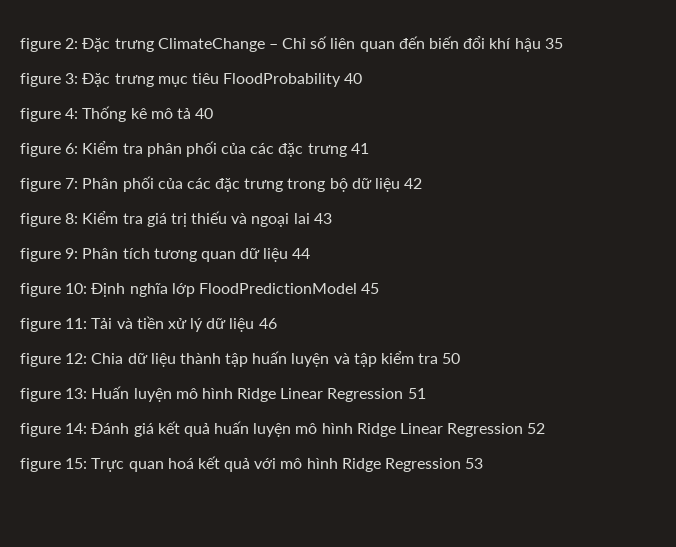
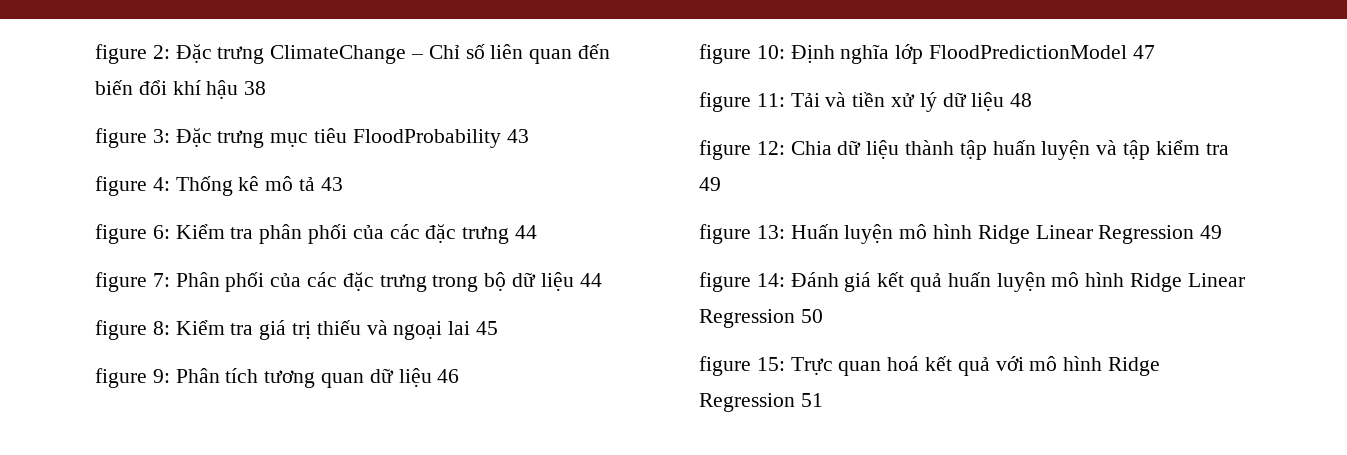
- figure 2: Đặc trưng ClimateChange – Chỉ số liên quan đến biến đổi khí hậu 35
+ figure 2: Đặc trưng ClimateChange – Chỉ số liên quan đến biến đổi khí hậu 38
- figure 3: Đặc trưng mục tiêu FloodProbability 40
+ figure 3: Đặc trưng mục tiêu FloodProbability 43
- figure 4: Thống kê mô tả 40
+ figure 4: Thống kê mô tả 43
- figure 6: Kiểm tra phân phối của các đặc trưng 41
+ figure 6: Kiểm tra phân phối của các đặc trưng 44
- figure 7: Phân phối của các đặc trưng trong bộ dữ liệu 42
+ figure 7: Phân phối của các đặc trưng trong bộ dữ liệu 44
- figure 8: Kiểm tra giá trị thiếu và ngoại lai 43
+ figure 8: Kiểm tra giá trị thiếu và ngoại lai 45
- figure 9: Phân tích tương quan dữ liệu 44
+ figure 9: Phân tích tương quan dữ liệu 46
- figure 10: Định nghĩa lớp FloodPredictionModel 45
+ figure 10: Định nghĩa lớp FloodPredictionModel 47
- figure 11: Tải và tiền xử lý dữ liệu 46
+ figure 11: Tải và tiền xử lý dữ liệu 48
- figure 12: Chia dữ liệu thành tập huấn luyện và tập kiểm tra 50
+ figure 12: Chia dữ liệu thành tập huấn luyện và tập kiểm tra 49
- figure 13: Huấn luyện mô hình Ridge Linear Regression 51
+ figure 13: Huấn luyện mô hình Ridge Linear Regression 49
- figure 14: Đánh giá kết quả huấn luyện mô hình Ridge Linear Regression 52
+ figure 14: Đánh giá kết quả huấn luyện mô hình Ridge Linear Regression 50
- figure 15: Trực quan hoá kết quả với mô hình Ridge Regression 53
+ figure 15: Trực quan hoá kết quả với mô hình Ridge Regression 51

